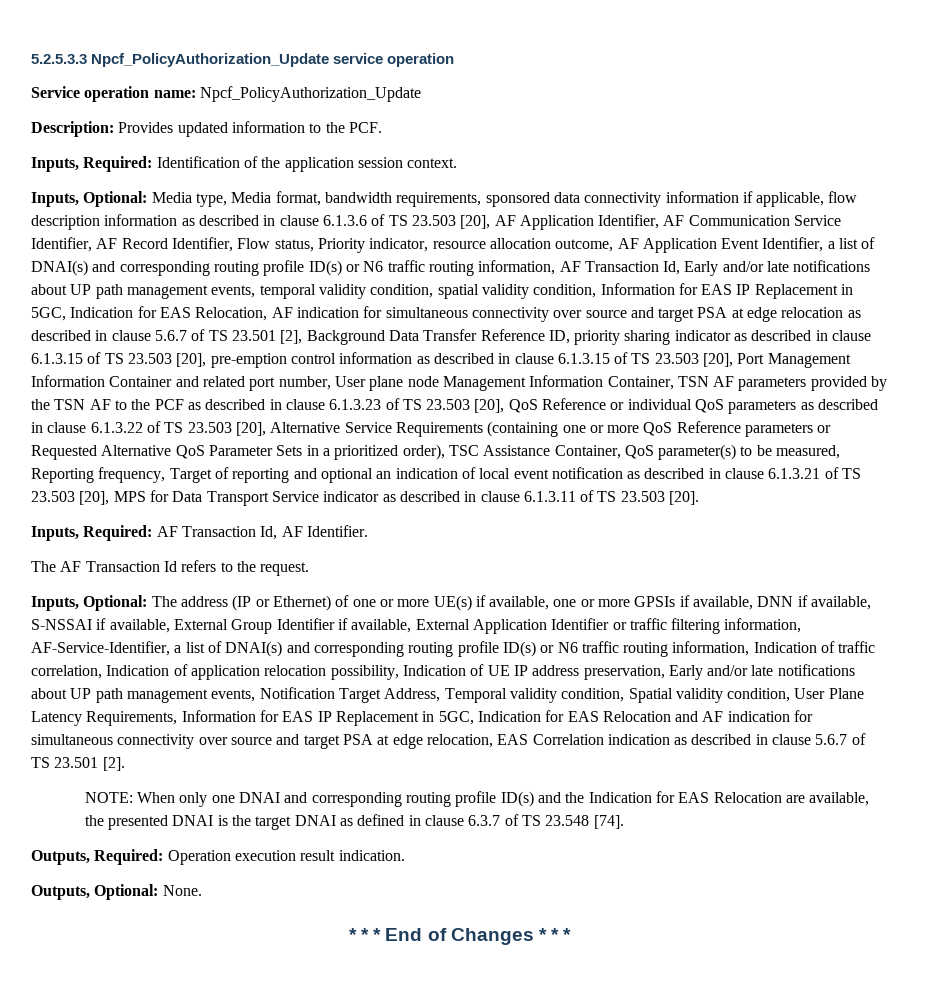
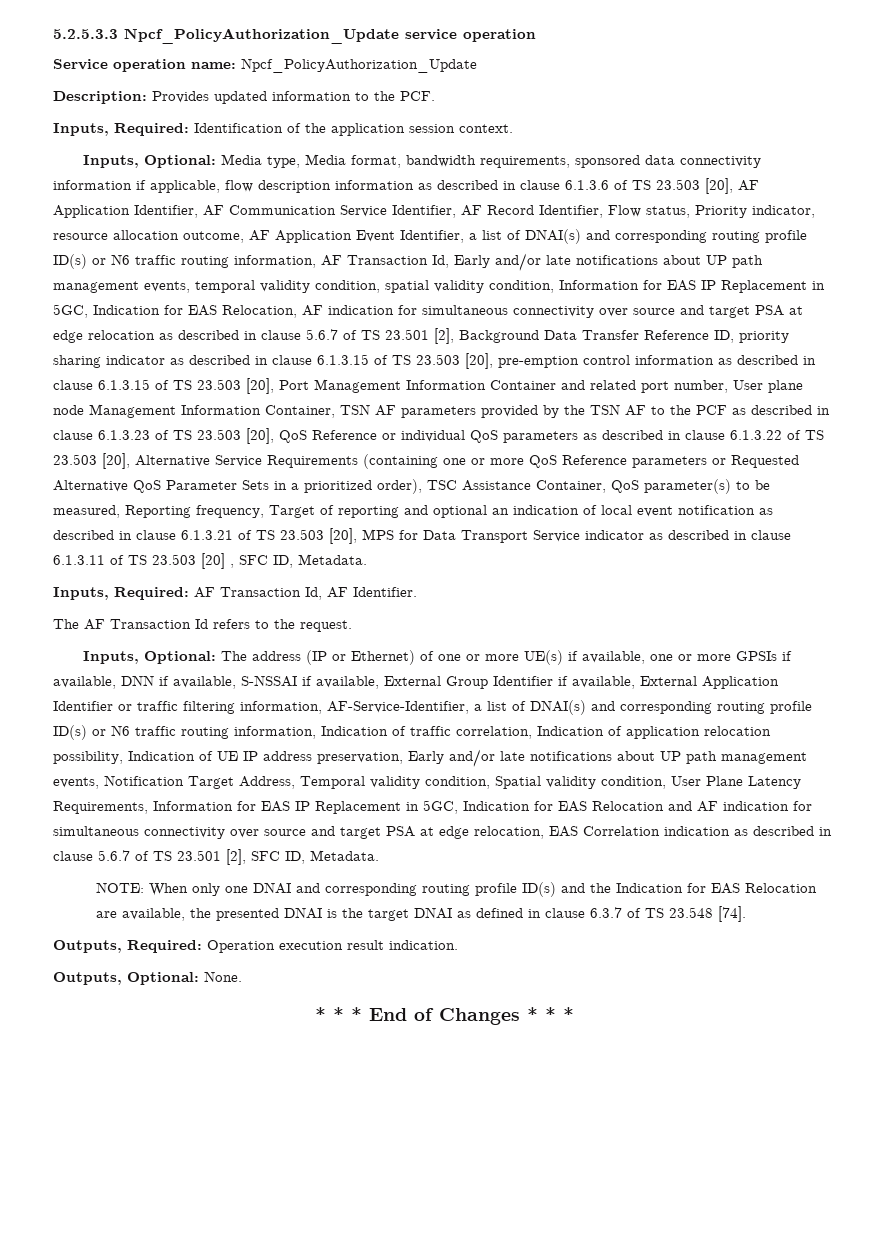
- Media type, Media format, bandwidth requirements, sponsored data connectivity information if applicable, flow description information as described in clause 6.1.3.6 of TS 23.503 [20], AF Application Identifier, AF Communication Service Identifier, AF Record Identifier, Flow status, Priority indicator, resource allocation outcome, AF Application Event Identifier, a list of DNAI(s) and corresponding routing profile ID(s) or N6 traffic routing information, AF Transaction Id, Early and/or late notifications about UP path management events, temporal validity condition, spatial validity condition, Information for EAS IP Replacement in 5GC, Indication for EAS Relocation, AF indication for simultaneous connectivity over source and target PSA at edge relocation as described in clause 5.6.7 of TS 23.501 [2], Background Data Transfer Reference ID, priority sharing indicator as described in clause 6.1.3.15 of TS 23.503 [20], pre-emption control information as described in clause 6.1.3.15 of TS 23.503 [20], Port Management Information Container and related port number, User plane node Management Information Container, TSN AF parameters provided by the TSN AF to the PCF as described in clause 6.1.3.23 of TS 23.503 [20], QoS Reference or individual QoS parameters as described in clause 6.1.3.22 of TS 23.503 [20], Alternative Service Requirements (containing one or more QoS Reference parameters or Requested Alternative QoS Parameter Sets in a prioritized order), TSC Assistance Container, QoS parameter(s) to be measured, Reporting frequency, Target of reporting and optional an indication of local event notification as described in clause 6.1.3.21 of TS 23.503 [20], MPS for Data Transport Service indicator as described in clause 6.1.3.11 of TS 23.503 [20].
+ Media type, Media format, bandwidth requirements, sponsored data connectivity information if applicable, flow description information as described in clause 6.1.3.6 of TS 23.503 [20], AF Application Identifier, AF Communication Service Identifier, AF Record Identifier, Flow status, Priority indicator, resource allocation outcome, AF Application Event Identifier, a list of DNAI(s) and corresponding routing profile ID(s) or N6 traffic routing information, AF Transaction Id, Early and/or late notifications about UP path management events, temporal validity condition, spatial validity condition, Information for EAS IP Replacement in 5GC, Indication for EAS Relocation, AF indication for simultaneous connectivity over source and target PSA at edge relocation as described in clause 5.6.7 of TS 23.501 [2], Background Data Transfer Reference ID, priority sharing indicator as described in clause 6.1.3.15 of TS 23.503 [20], pre-emption control information as described in clause 6.1.3.15 of TS 23.503 [20], Port Management Information Container and related port number, User plane node Management Information Container, TSN AF parameters provided by the TSN AF to the PCF as described in clause 6.1.3.23 of TS 23.503 [20], QoS Reference or individual QoS parameters as described in clause 6.1.3.22 of TS 23.503 [20], Alternative Service Requirements (containing one or more QoS Reference parameters or Requested Alternative QoS Parameter Sets in a prioritized order), TSC Assistance Container, QoS parameter(s) to be measured, Reporting frequency, Target of reporting and optional an indication of local event notification as described in clause 6.1.3.21 of TS 23.503 [20], MPS for Data Transport Service indicator as described in clause 6.1.3.11 of TS 23.503 [20] , SFC ID, Metadata.
- The address (IP or Ethernet) of one or more UE(s) if available, one or more GPSIs if available, DNN if available, S-NSSAI if available, External Group Identifier if available, External Application Identifier or traffic filtering information, AF-Service-Identifier, a list of DNAI(s) and corresponding routing profile ID(s) or N6 traffic routing information, Indication of traffic correlation, Indication of application relocation possibility, Indication of UE IP address preservation, Early and/or late notifications about UP path management events, Notification Target Address, Temporal validity condition, Spatial validity condition, User Plane Latency Requirements, Information for EAS IP Replacement in 5GC, Indication for EAS Relocation and AF indication for simultaneous connectivity over source and target PSA at edge relocation, EAS Correlation indication as described in clause 5.6.7 of TS 23.501 [2].
+ The address (IP or Ethernet) of one or more UE(s) if available, one or more GPSIs if available, DNN if available, S-NSSAI if available, External Group Identifier if available, External Application Identifier or traffic filtering information, AF-Service-Identifier, a list of DNAI(s) and corresponding routing profile ID(s) or N6 traffic routing information, Indication of traffic correlation, Indication of application relocation possibility, Indication of UE IP address preservation, Early and/or late notifications about UP path management events, Notification Target Address, Temporal validity condition, Spatial validity condition, User Plane Latency Requirements, Information for EAS IP Replacement in 5GC, Indication for EAS Relocation and AF indication for simultaneous connectivity over source and target PSA at edge relocation, EAS Correlation indication as described in clause 5.6.7 of TS 23.501 [2], SFC ID, Metadata.

